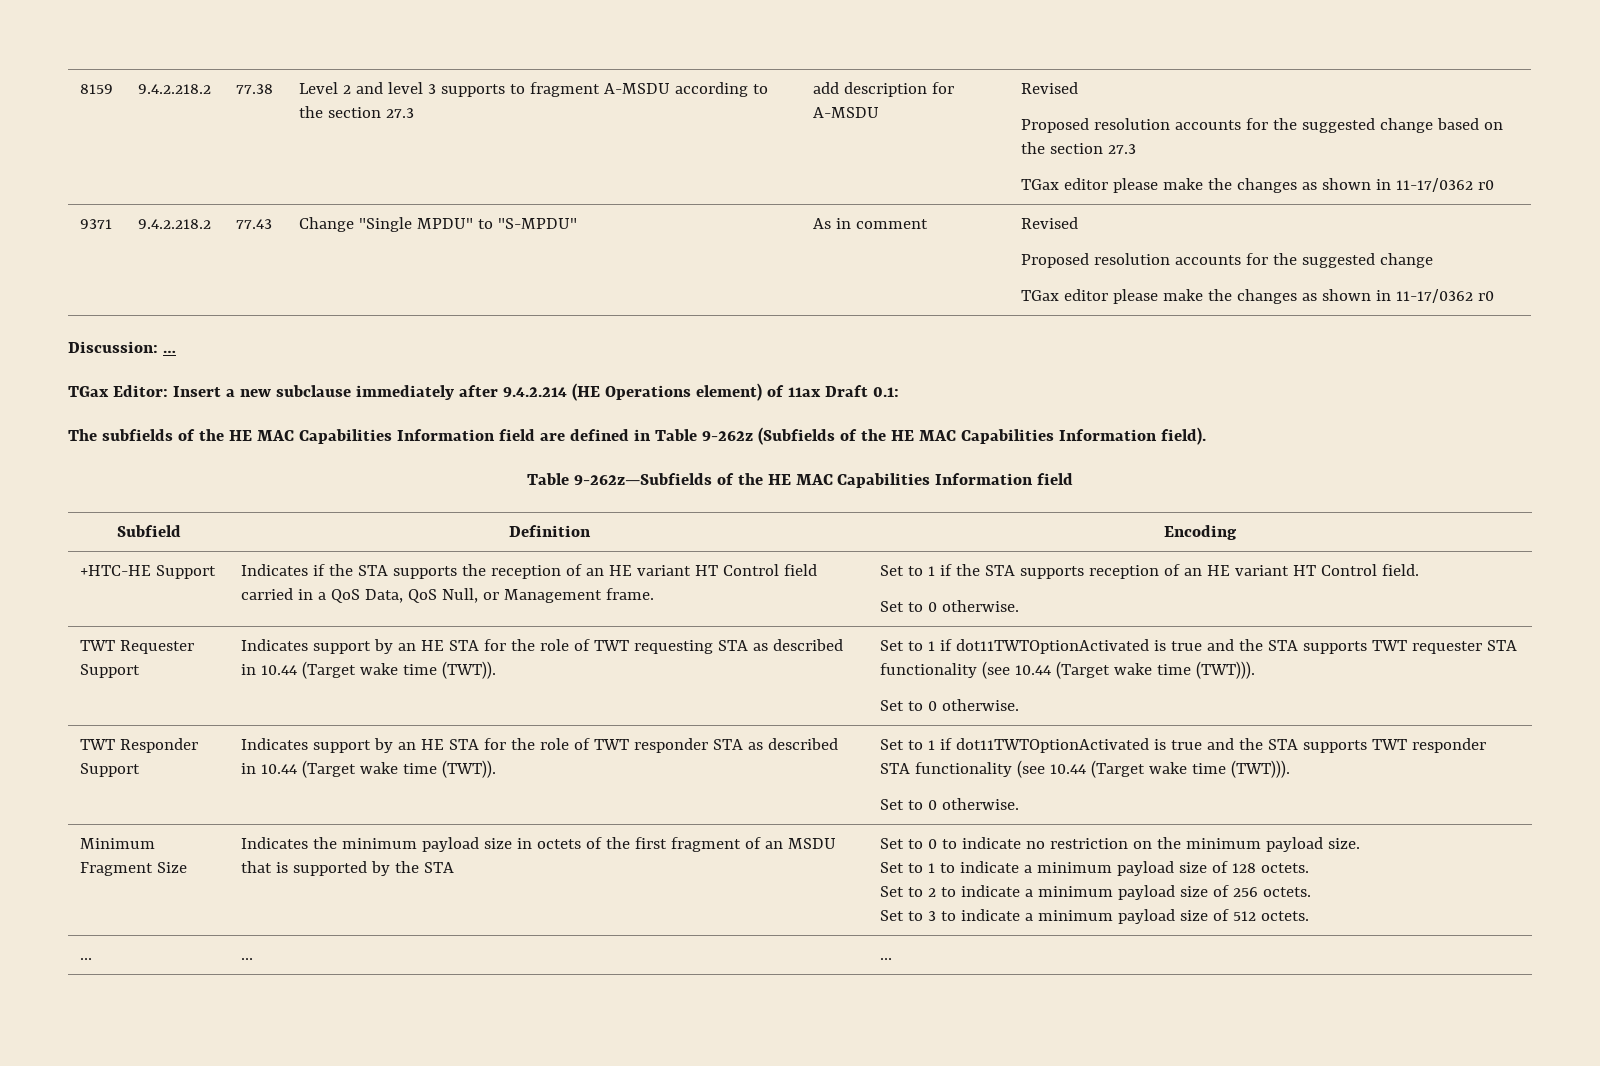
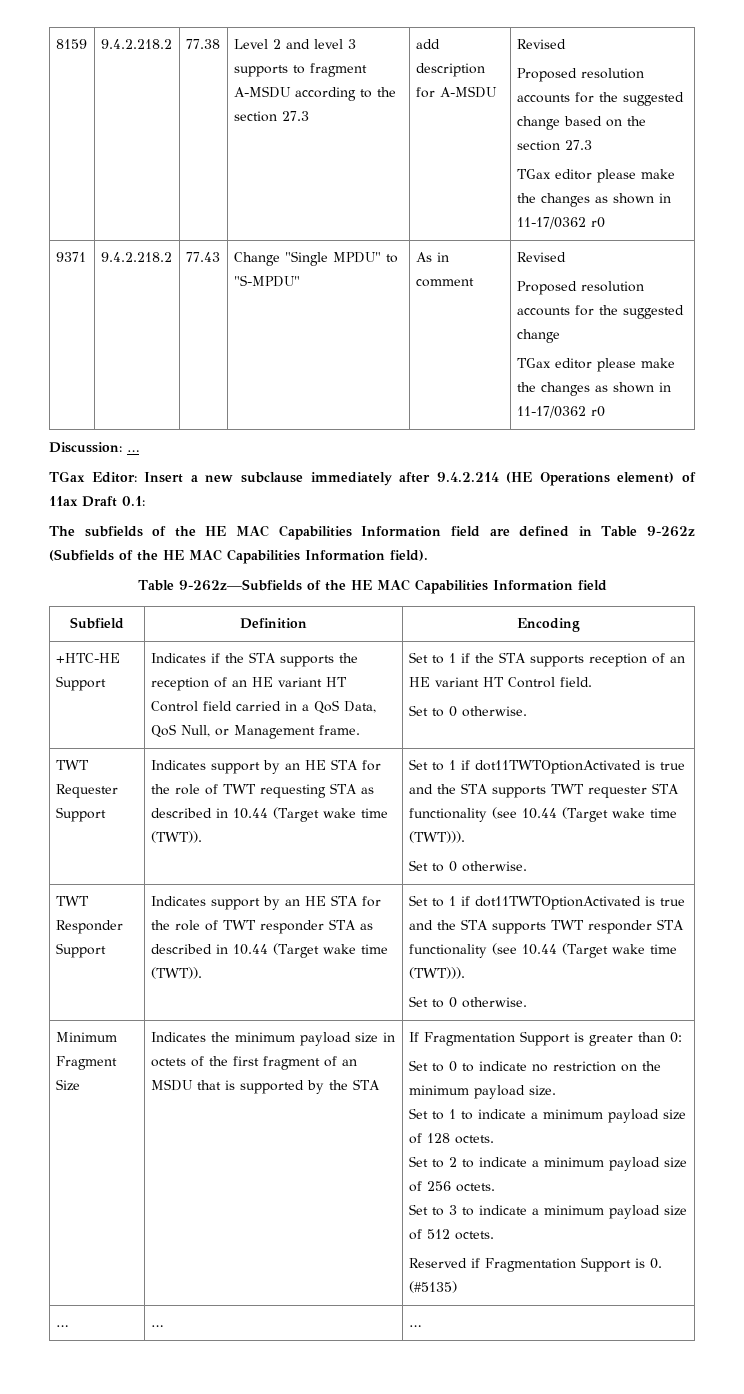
+ If Fragmentation Support is greater than 0:
+ Reserved if Fragmentation Support is 0. (#5135)

